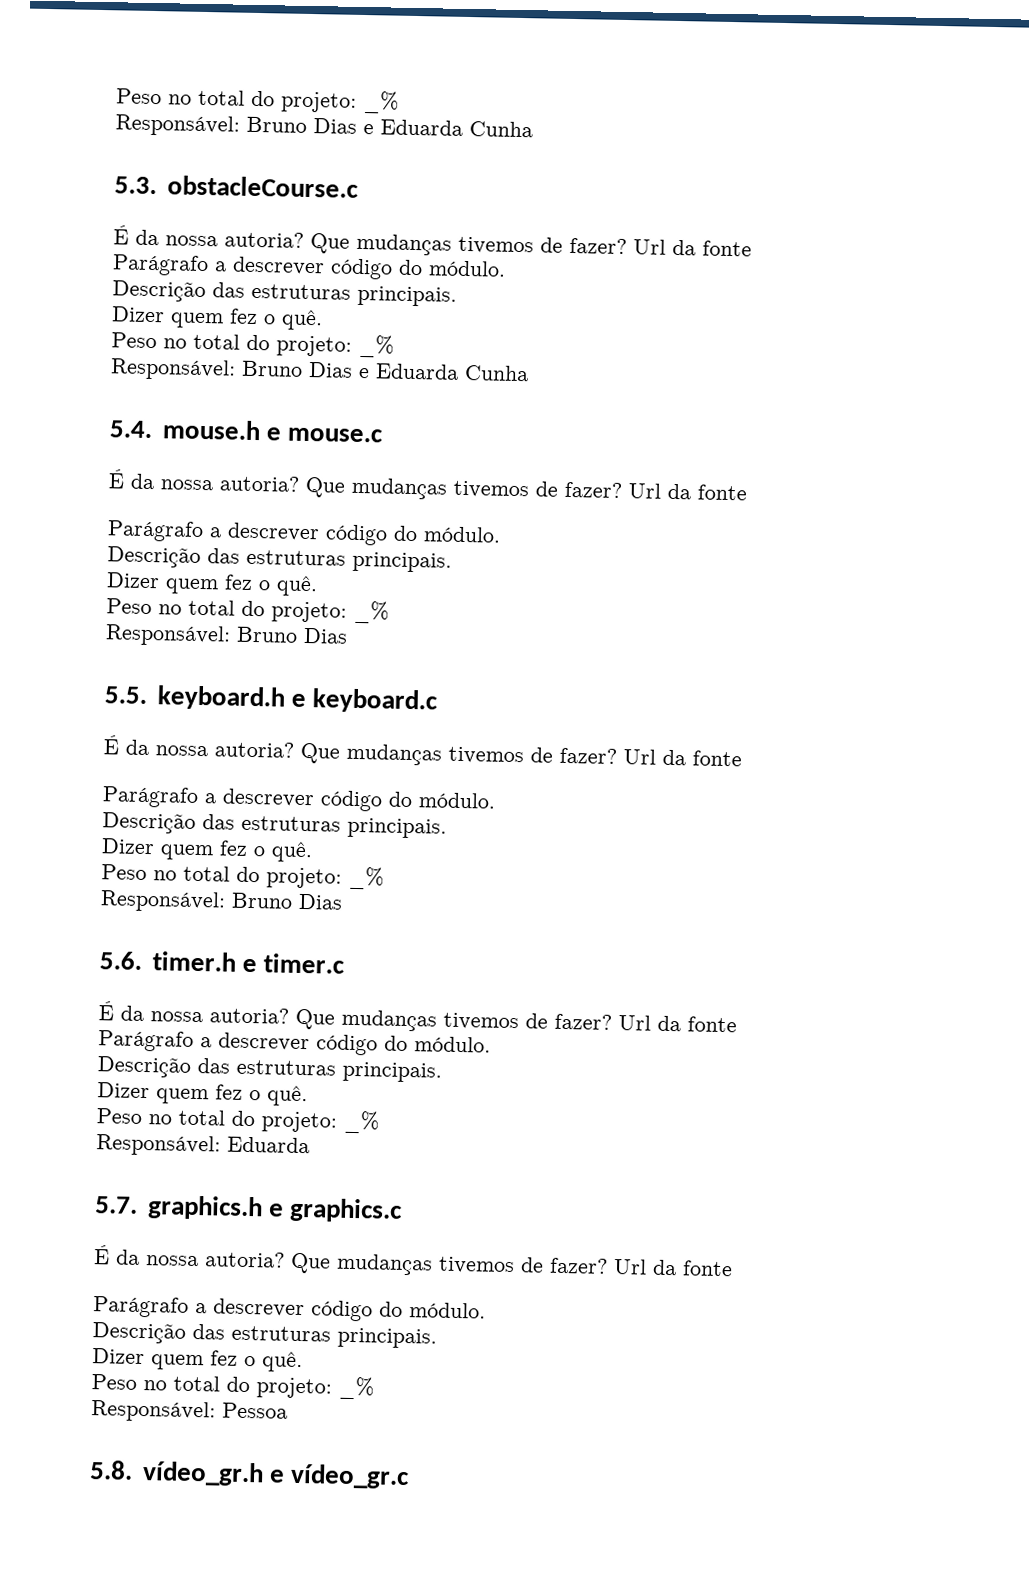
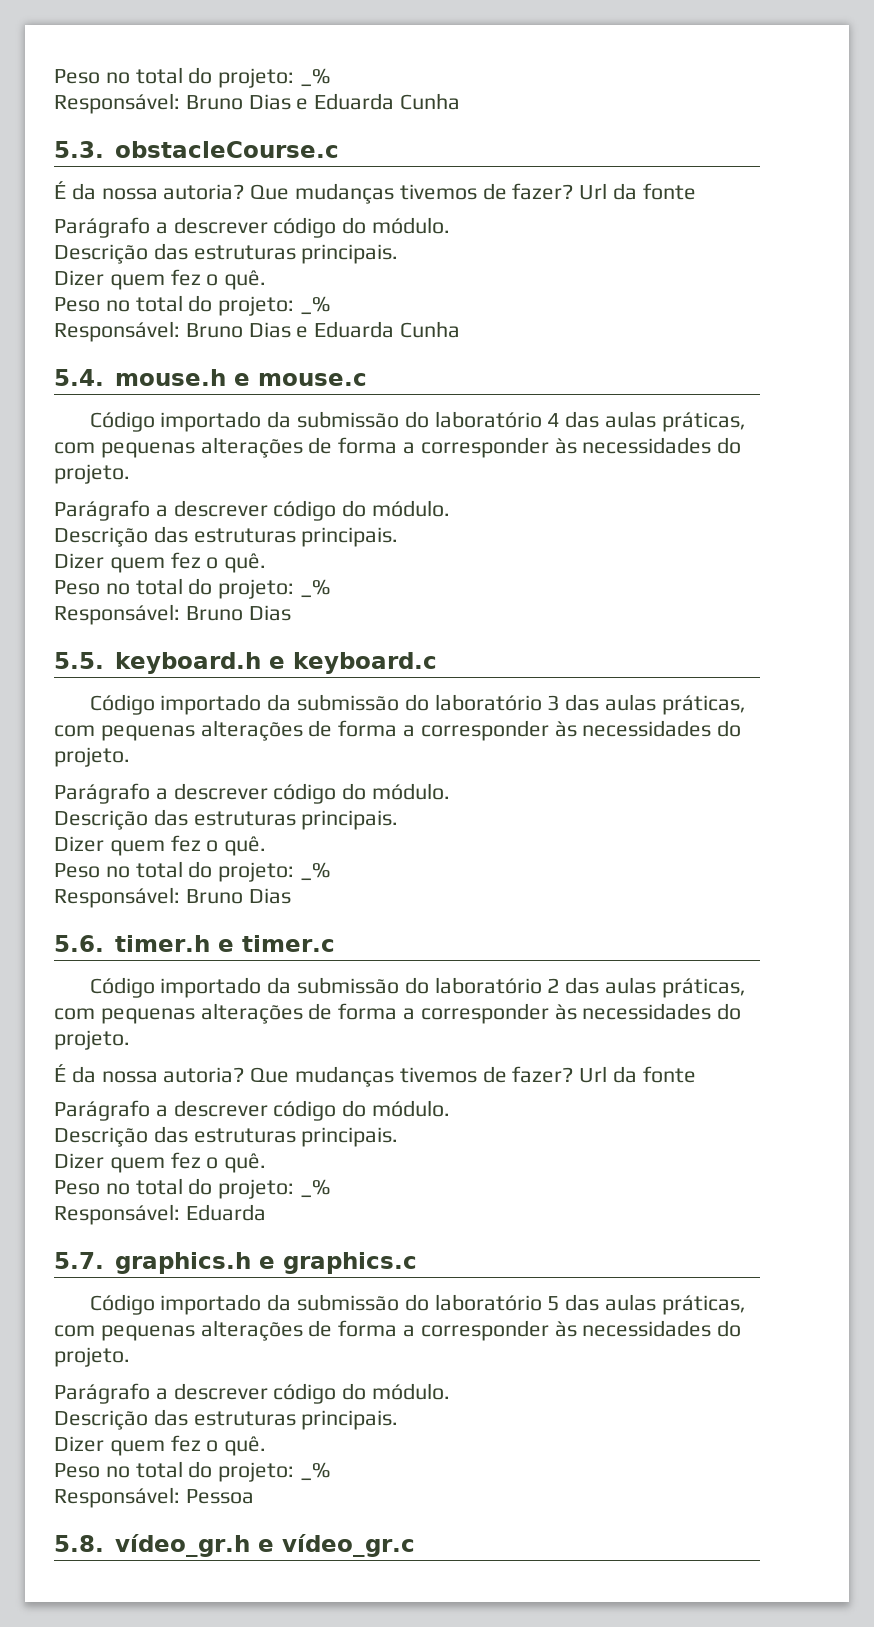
  5.4. mouse.h e mouse.c
- É da nossa autoria? Que mudanças tivemos de fazer? Url da fonte
+ Código importado da submissão do laboratório 4 das aulas práticas, com pequenas alterações de forma a corresponder às necessidades do projeto.
  5.5. keyboard.h e keyboard.c
- É da nossa autoria? Que mudanças tivemos de fazer? Url da fonte
+ Código importado da submissão do laboratório 3 das aulas práticas, com pequenas alterações de forma a corresponder às necessidades do projeto.
+ Código importado da submissão do laboratório 2 das aulas práticas, com pequenas alterações de forma a corresponder às necessidades do projeto.
  5.7. graphics.h e graphics.c
- É da nossa autoria? Que mudanças tivemos de fazer? Url da fonte
+ Código importado da submissão do laboratório 5 das aulas práticas, com pequenas alterações de forma a corresponder às necessidades do projeto.

